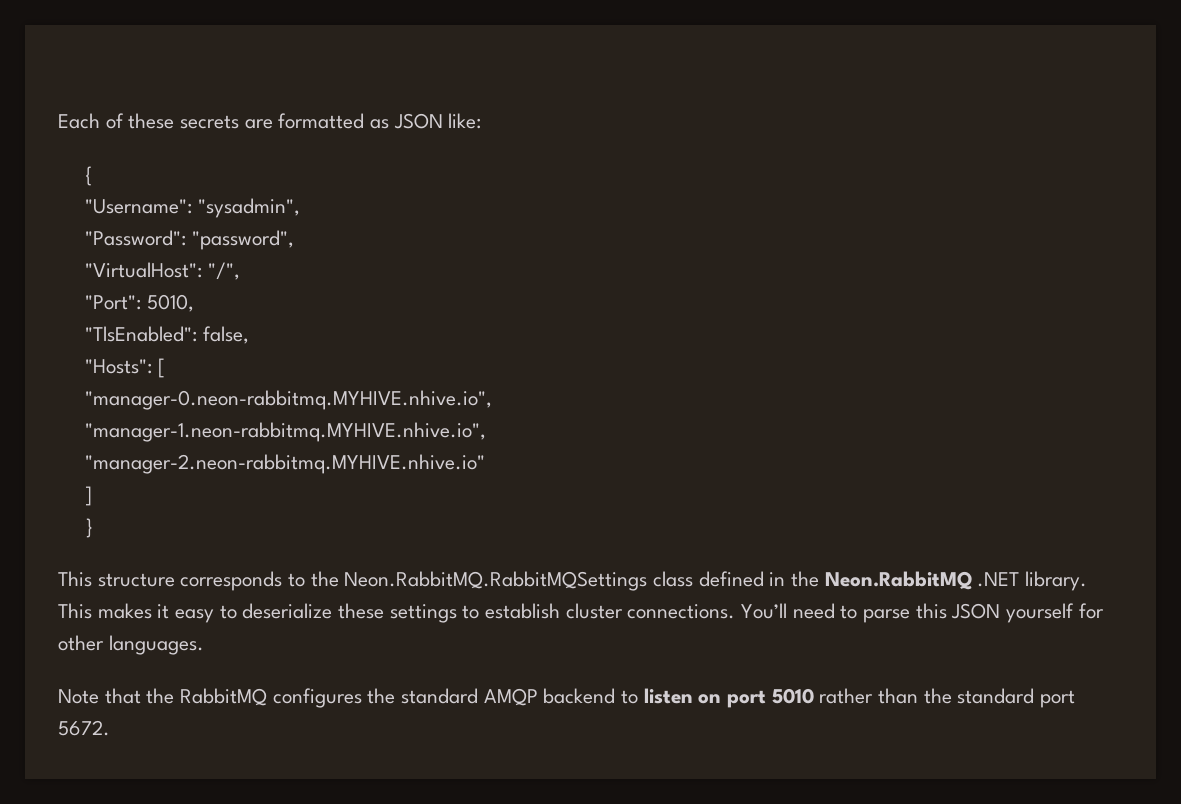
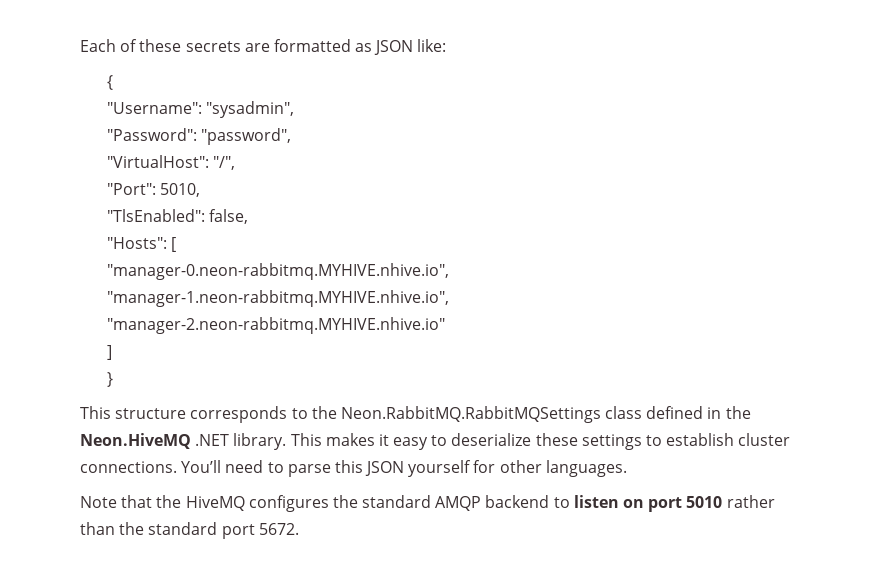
- This structure corresponds to the Neon.RabbitMQ.RabbitMQSettings class defined in the Neon.RabbitMQ .NET library.
+ This structure corresponds to the Neon.RabbitMQ.RabbitMQSettings class defined in the Neon.HiveMQ .NET library.
- Note that the RabbitMQ configures the standard AMQP backend to listen on port 5010 rather than the standard port 5672.
+ Note that the HiveMQ configures the standard AMQP backend to listen on port 5010 rather than the standard port 5672.

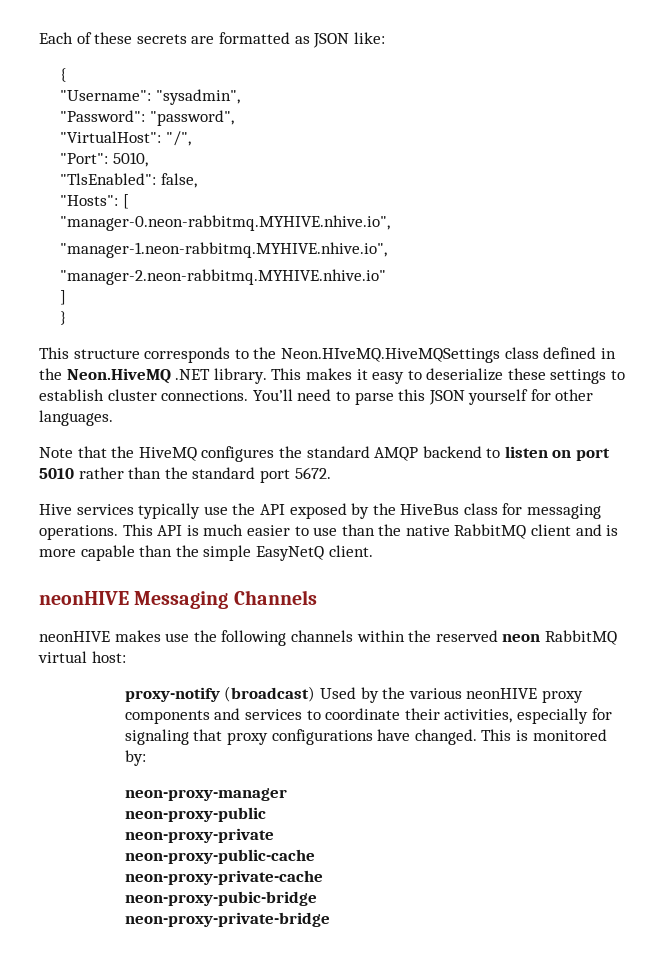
- This structure corresponds to the Neon.RabbitMQ.RabbitMQSettings class defined in the Neon.HiveMQ .NET library.
+ This structure corresponds to the Neon.HIveMQ.HiveMQSettings class defined in the Neon.HiveMQ .NET library.
+ Hive services typically use the API exposed by the HiveBus class for messaging operations. This API is much easier to use than the native RabbitMQ client and is more capable than the simple EasyNetQ client.
+ neonHIVE Messaging Channels
+ neonHIVE makes use the following channels within the reserved neon RabbitMQ virtual host:
+ proxy-notify (broadcast) Used by the various neonHIVE proxy components and services to coordinate their activities, especially for signaling that proxy configurations have changed. This is monitored by:
+ neon-proxy-manager
+ neon-proxy-public
+ neon-proxy-private
+ neon-proxy-public-cache
+ neon-proxy-private-cache
+ neon-proxy-pubic-bridge
+ neon-proxy-private-bridge

